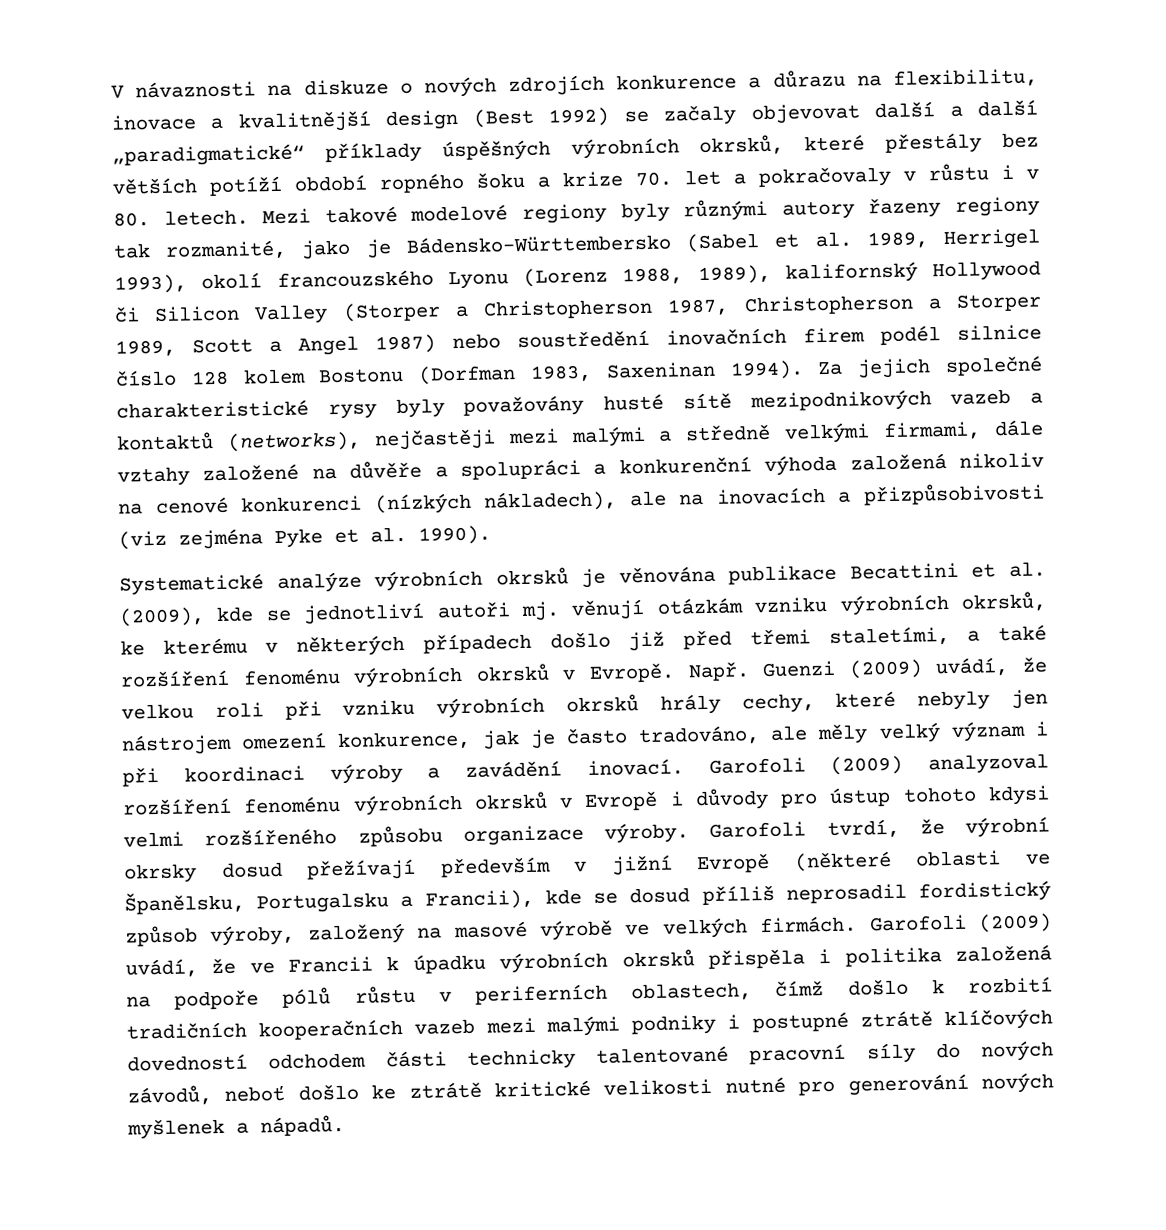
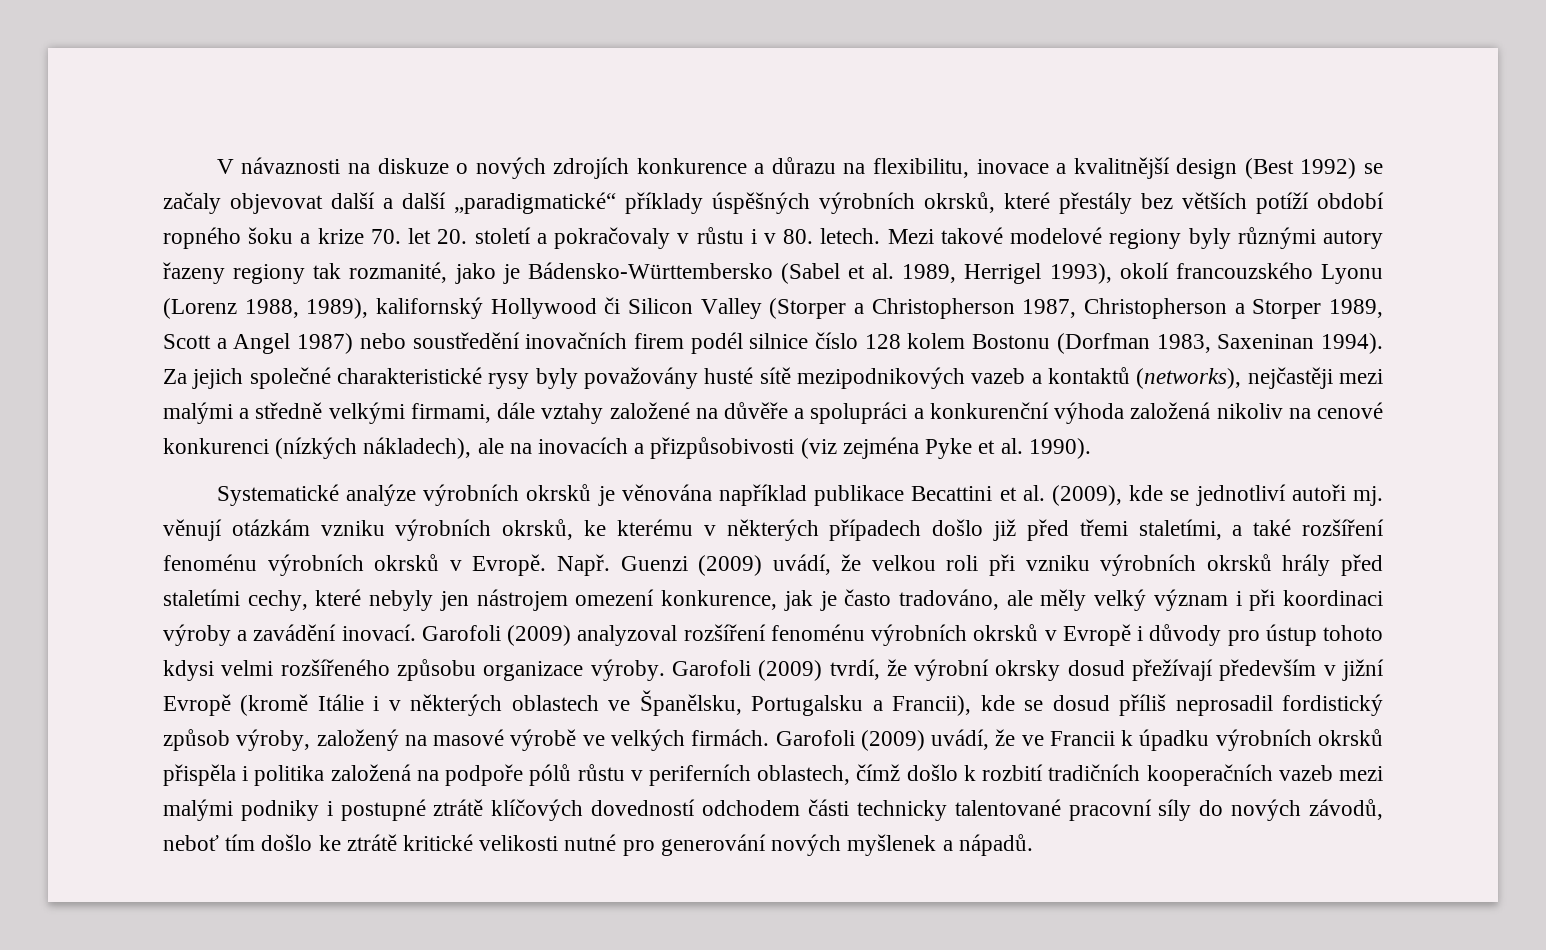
- V návaznosti na diskuze o nových zdrojích konkurence a důrazu na flexibilitu, inovace a kvalitnější design (Best 1992) se začaly objevovat další a další „paradigmatické“ příklady úspěšných výrobních okrsků, které přestály bez větších potíží období ropného šoku a krize 70. let a pokračovaly v růstu i v 80. letech.
+ V návaznosti na diskuze o nových zdrojích konkurence a důrazu na flexibilitu, inovace a kvalitnější design (Best 1992) se začaly objevovat další a další „paradigmatické“ příklady úspěšných výrobních okrsků, které přestály bez větších potíží období ropného šoku a krize 70. let 20. století a pokračovaly v růstu i v 80. letech.
- Systematické analýze výrobních okrsků je věnována publikace Becattini et al. (2009), kde se jednotliví autoři mj. věnují otázkám vzniku výrobních okrsků, ke kterému v některých případech došlo již před třemi staletími, a také rozšíření fenoménu výrobních okrsků v Evropě.
+ Systematické analýze výrobních okrsků je věnována například publikace Becattini et al. (2009), kde se jednotliví autoři mj. věnují otázkám vzniku výrobních okrsků, ke kterému v některých případech došlo již před třemi staletími, a také rozšíření fenoménu výrobních okrsků v Evropě.
- Guenzi (2009) uvádí, že velkou roli při vzniku výrobních okrsků hrály cechy, které nebyly jen nástrojem omezení konkurence, jak je často tradováno, ale měly velký význam i při koordinaci výroby a zavádění inovací.
+ Guenzi (2009) uvádí, že velkou roli při vzniku výrobních okrsků hrály před staletími cechy, které nebyly jen nástrojem omezení konkurence, jak je často tradováno, ale měly velký význam i při koordinaci výroby a zavádění inovací.
- Garofoli tvrdí, že výrobní okrsky dosud přežívají především v jižní Evropě (některé oblasti ve Španělsku, Portugalsku a Francii), kde se dosud příliš neprosadil fordistický způsob výroby, založený na masové výrobě ve velkých firmách.
+ Garofoli (2009) tvrdí, že výrobní okrsky dosud přežívají především v jižní Evropě (kromě Itálie i v některých oblastech ve Španělsku, Portugalsku a Francii), kde se dosud příliš neprosadil fordistický způsob výroby, založený na masové výrobě ve velkých firmách.
- Garofoli (2009) uvádí, že ve Francii k úpadku výrobních okrsků přispěla i politika založená na podpoře pólů růstu v periferních oblastech, čímž došlo k rozbití tradičních kooperačních vazeb mezi malými podniky i postupné ztrátě klíčových dovedností odchodem části technicky talentované pracovní síly do nových závodů, neboť došlo ke ztrátě kritické velikosti nutné pro generování nových myšlenek a nápadů.
+ Garofoli (2009) uvádí, že ve Francii k úpadku výrobních okrsků přispěla i politika založená na podpoře pólů růstu v periferních oblastech, čímž došlo k rozbití tradičních kooperačních vazeb mezi malými podniky i postupné ztrátě klíčových dovedností odchodem části technicky talentované pracovní síly do nových závodů, neboť tím došlo ke ztrátě kritické velikosti nutné pro generování nových myšlenek a nápadů.

